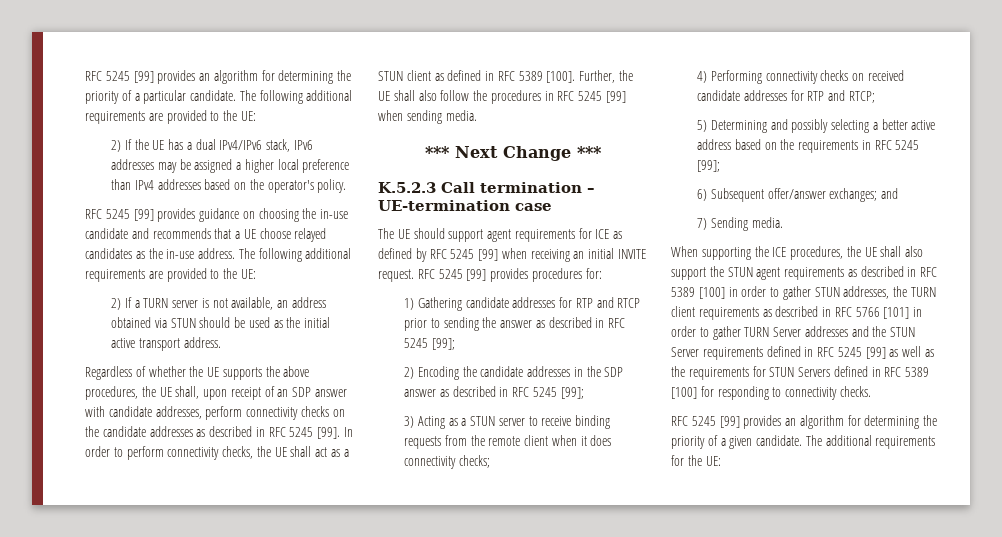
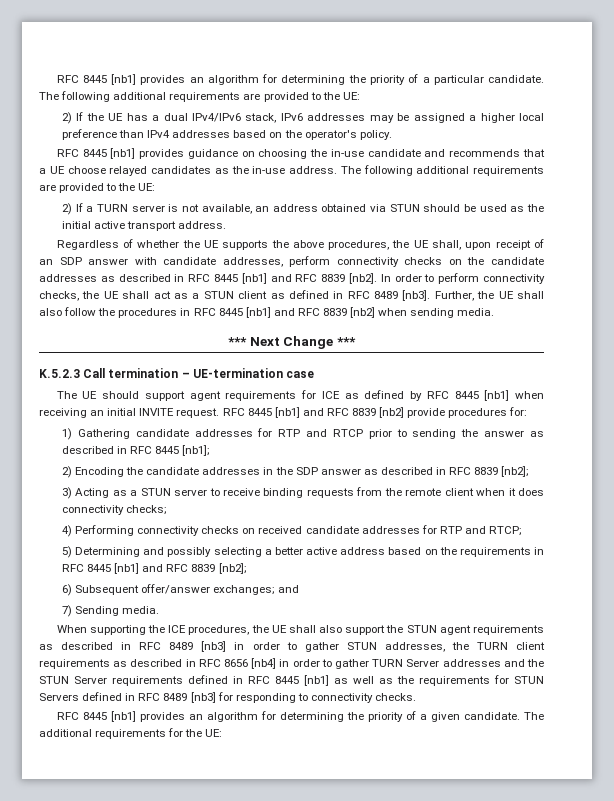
- RFC 5245 [99] provides an algorithm for determining the priority of a particular candidate.
+ RFC 8445 [nb1] provides an algorithm for determining the priority of a particular candidate.
- RFC 5245 [99] provides guidance on choosing the in-use candidate and recommends that a UE choose relayed candidates as the in-use address.
+ RFC 8445 [nb1] provides guidance on choosing the in-use candidate and recommends that a UE choose relayed candidates as the in-use address.
- Regardless of whether the UE supports the above procedures, the UE shall, upon receipt of an SDP answer with candidate addresses, perform connectivity checks on the candidate addresses as described in RFC 5245 [99].
+ Regardless of whether the UE supports the above procedures, the UE shall, upon receipt of an SDP answer with candidate addresses, perform connectivity checks on the candidate addresses as described in RFC 8445 [nb1] and RFC 8839 [nb2].
- In order to perform connectivity checks, the UE shall act as a STUN client as defined in RFC 5389 [100].
+ In order to perform connectivity checks, the UE shall act as a STUN client as defined in RFC 8489 [nb3].
- Further, the UE shall also follow the procedures in RFC 5245 [99] when sending media.
+ Further, the UE shall also follow the procedures in RFC 8445 [nb1] and RFC 8839 [nb2] when sending media.
- The UE should support agent requirements for ICE as defined by RFC 5245 [99] when receiving an initial INVITE request.
+ The UE should support agent requirements for ICE as defined by RFC 8445 [nb1] when receiving an initial INVITE request.
- RFC 5245 [99] provides procedures for:
+ RFC 8445 [nb1] and RFC 8839 [nb2] provide procedures for:
- 1) Gathering candidate addresses for RTP and RTCP prior to sending the answer as described in RFC 5245 [99];
+ 1) Gathering candidate addresses for RTP and RTCP prior to sending the answer as described in RFC 8445 [nb1];
- 2) Encoding the candidate addresses in the SDP answer as described in RFC 5245 [99];
+ 2) Encoding the candidate addresses in the SDP answer as described in RFC 8839 [nb2];
- 5) Determining and possibly selecting a better active address based on the requirements in RFC 5245 [99];
+ 5) Determining and possibly selecting a better active address based on the requirements in RFC 8445 [nb1] and RFC 8839 [nb2];
- When supporting the ICE procedures, the UE shall also support the STUN agent requirements as described in RFC 5389 [100] in order to gather STUN addresses, the TURN client requirements as described in RFC 5766 [101] in order to gather TURN Server addresses and the STUN Server requirements defined in RFC 5245 [99] as well as the requirements for STUN Servers defined in RFC 5389 [100] for responding to connectivity checks.
+ When supporting the ICE procedures, the UE shall also support the STUN agent requirements as described in RFC 8489 [nb3] in order to gather STUN addresses, the TURN client requirements as described in RFC 8656 [nb4] in order to gather TURN Server addresses and the STUN Server requirements defined in RFC 8445 [nb1] as well as the requirements for STUN Servers defined in RFC 8489 [nb3] for responding to connectivity checks.
- RFC 5245 [99] provides an algorithm for determining the priority of a given candidate.
+ RFC 8445 [nb1] provides an algorithm for determining the priority of a given candidate.

